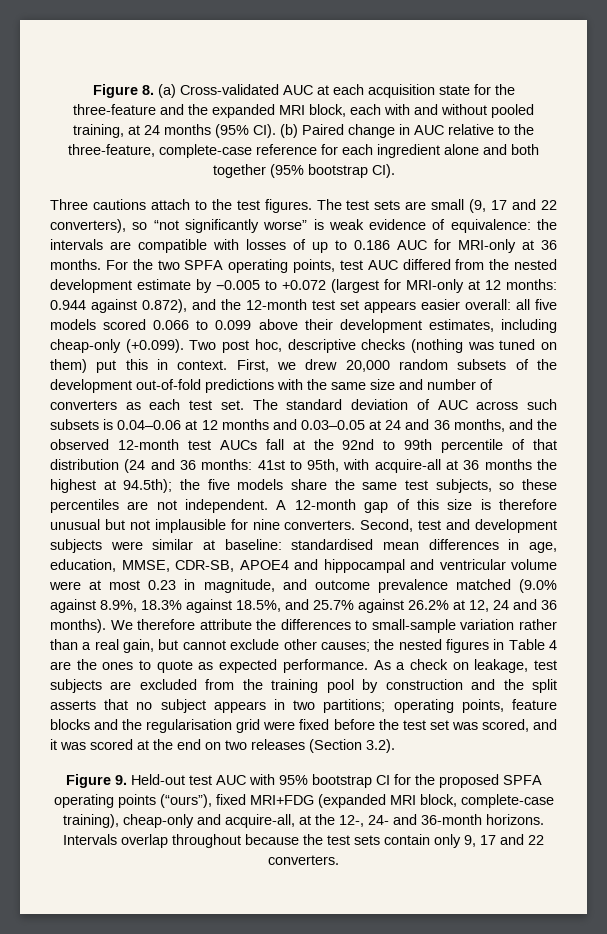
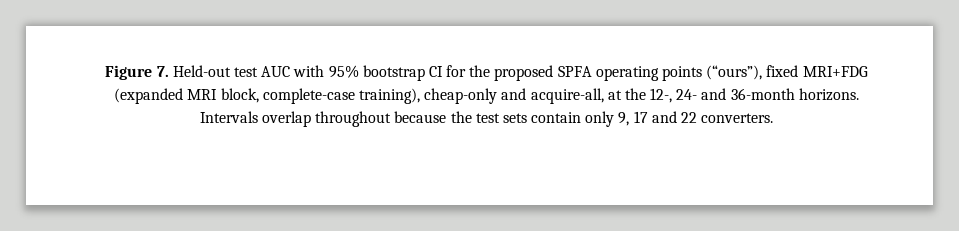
- Figure 8. (a) Cross-validated AUC at each acquisition state for the three-feature and the expanded MRI block, each with and without pooled training, at 24 months (95% CI). (b) Paired change in AUC relative to the three-feature, complete-case reference for each ingredient alone and both together (95% bootstrap CI).
- Three cautions attach to the test figures. The test sets are small (9, 17 and 22 converters), so “not significantly worse” is weak evidence of equivalence: the intervals are compatible with losses of up to 0.186 AUC for MRI-only at 36 months. For the two SPFA operating points, test AUC differed from the nested development estimate by −0.005 to +0.072 (largest for MRI-only at 12 months: 0.944 against 0.872), and the 12-month test set appears easier overall: all five models scored 0.066 to 0.099 above their development estimates, including cheap-only (+0.099). Two post hoc, descriptive checks (nothing was tuned on them) put this in context. First, we drew 20,000 random subsets of the development out-of-fold predictions with the same size and number of converters as each test set. The standard deviation of AUC across such subsets is 0.04–0.06 at 12 months and 0.03–0.05 at 24 and 36 months, and the observed 12-month test AUCs fall at the 92nd to 99th percentile of that distribution (24 and 36 months: 41st to 95th, with acquire-all at 36 months the highest at 94.5th); the five models share the same test subjects, so these percentiles are not independent. A 12-month gap of this size is therefore unusual but not implausible for nine converters. Second, test and development subjects were similar at baseline: standardised mean differences in age, education, MMSE, CDR-SB, APOE4 and hippocampal and ventricular volume were at most 0.23 in magnitude, and outcome prevalence matched (9.0% against 8.9%, 18.3% against 18.5%, and 25.7% against 26.2% at 12, 24 and 36 months). We therefore attribute the differences to small-sample variation rather than a real gain, but cannot exclude other causes; the nested figures in Table 4 are the ones to quote as expected performance. As a check on leakage, test subjects are excluded from the training pool by construction and the split asserts that no subject appears in two partitions; operating points, feature blocks and the regularisation grid were fixed before the test set was scored, and it was scored at the end on two releases (Section 3.2).
- Figure 9. Held-out test AUC with 95% bootstrap CI for the proposed SPFA operating points (“ours”), fixed MRI+FDG (expanded MRI block, complete-case training), cheap-only and acquire-all, at the 12-, 24- and 36-month horizons.
+ Figure 7. Held-out test AUC with 95% bootstrap CI for the proposed SPFA operating points (“ours”), fixed MRI+FDG (expanded MRI block, complete-case training), cheap-only and acquire-all, at the 12-, 24- and 36-month horizons.

